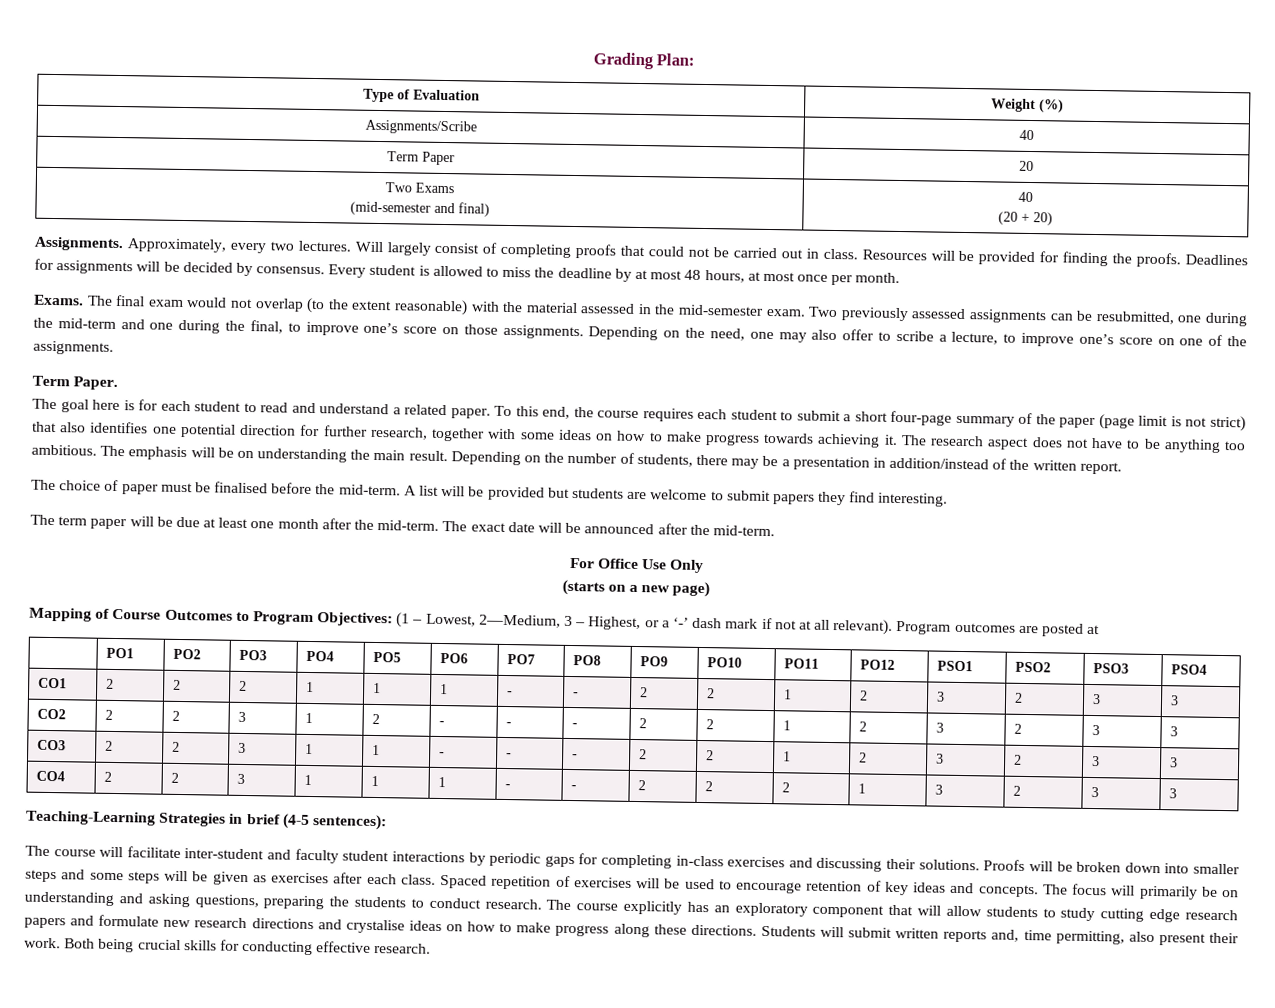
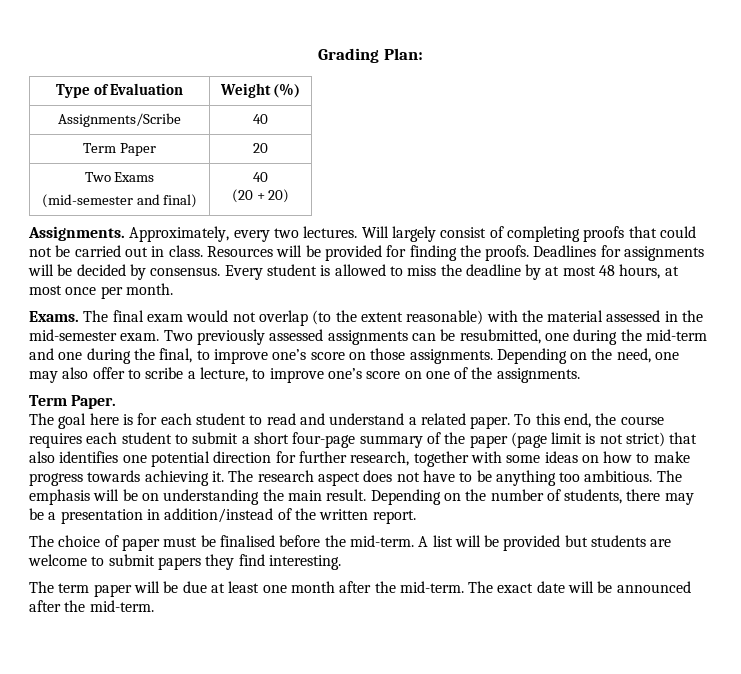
- For Office Use Only
- (starts on a new page)
- Mapping of Course Outcomes to Program Objectives: (1 – Lowest, 2—Medium, 3 – Highest, or a ‘-’ dash mark if not at all relevant). Program outcomes are posted at
- | PO1 | PO2 | PO3 | PO4 | PO5 | PO6 | PO7 | PO8 | PO9 | PO10 | PO11 | PO12 | PSO1 | PSO2 | PSO3 | PSO4
- CO1 | 2 | 2 | 2 | 1 | 1 | 1 | - | - | 2 | 2 | 1 | 2 | 3 | 2 | 3 | 3
- CO2 | 2 | 2 | 3 | 1 | 2 | - | - | - | 2 | 2 | 1 | 2 | 3 | 2 | 3 | 3
- CO3 | 2 | 2 | 3 | 1 | 1 | - | - | - | 2 | 2 | 1 | 2 | 3 | 2 | 3 | 3
- CO4 | 2 | 2 | 3 | 1 | 1 | 1 | - | - | 2 | 2 | 2 | 1 | 3 | 2 | 3 | 3
- Teaching-Learning Strategies in brief (4-5 sentences):
- The course will facilitate inter-student and faculty student interactions by periodic gaps for completing in-class exercises and discussing their solutions. Proofs will be broken down into smaller steps and some steps will be given as exercises after each class. Spaced repetition of exercises will be used to encourage retention of key ideas and concepts. The focus will primarily be on understanding and asking questions, preparing the students to conduct research. The course explicitly has an exploratory component that will allow students to study cutting edge research papers and formulate new research directions and crystalise ideas on how to make progress along these directions. Students will submit written reports and, time permitting, also present their work. Both being crucial skills for conducting effective research.

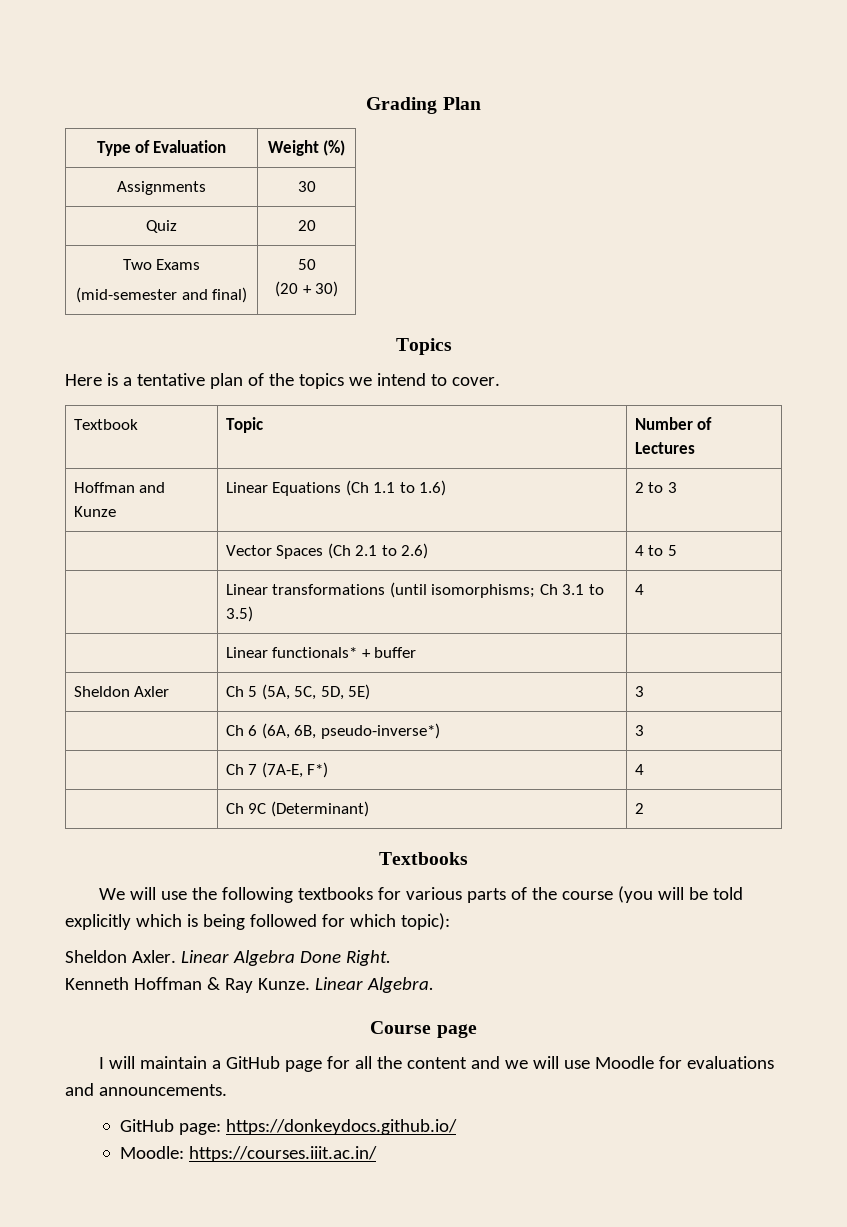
- Grading Plan:
+ Grading Plan
- Assignments/Scribe | 40
- Term Paper | 20
+ Assignments | 30
+ Quiz | 20
  Two Exams
- (mid-semester and final) | 40
- (20 + 20)
- Assignments. Approximately, every two lectures. Will largely consist of completing proofs that could not be carried out in class. Resources will be provided for finding the proofs. Deadlines for assignments will be decided by consensus. Every student is allowed to miss the deadline by at most 48 hours, at most once per month.
- Exams. The final exam would not overlap (to the extent reasonable) with the material assessed in the mid-semester exam. Two previously assessed assignments can be resubmitted, one during the mid-term and one during the final, to improve one’s score on those assignments. Depending on the need, one may also offer to scribe a lecture, to improve one’s score on one of the assignments.
- Term Paper.
- The goal here is for each student to read and understand a related paper. To this end, the course requires each student to submit a short four-page summary of the paper (page limit is not strict) that also identifies one potential direction for further research, together with some ideas on how to make progress towards achieving it. The research aspect does not have to be anything too ambitious. The emphasis will be on understanding the main result. Depending on the number of students, there may be a presentation in addition/instead of the written report.
- The choice of paper must be finalised before the mid-term. A list will be provided but students are welcome to submit papers they find interesting.
- The term paper will be due at least one month after the mid-term. The exact date will be announced after the mid-term.
+ (mid-semester and final) | 50
+ (20 + 30)
+ Topics
+ Here is a tentative plan of the topics we intend to cover.
+ Textbook | Topic | Number of Lectures
+ Hoffman and Kunze | Linear Equations (Ch 1.1 to 1.6) | 2 to 3
+ | Vector Spaces (Ch 2.1 to 2.6) | 4 to 5
+ | Linear transformations (until isomorphisms; Ch 3.1 to 3.5) | 4
+ | Linear functionals* + buffer |
+ Sheldon Axler | Ch 5 (5A, 5C, 5D, 5E) | 3
+ | Ch 6 (6A, 6B, pseudo-inverse*) | 3
+ | Ch 7 (7A-E, F*) | 4
+ | Ch 9C (Determinant) | 2
+ Textbooks
+ We will use the following textbooks for various parts of the course (you will be told explicitly which is being followed for which topic):
+ Sheldon Axler. Linear Algebra Done Right.
+ Kenneth Hoffman & Ray Kunze. Linear Algebra.
+ Course page
+ I will maintain a GitHub page for all the content and we will use Moodle for evaluations and announcements.
+ GitHub page: https://donkeydocs.github.io/
+ Moodle: https://courses.iiit.ac.in/

